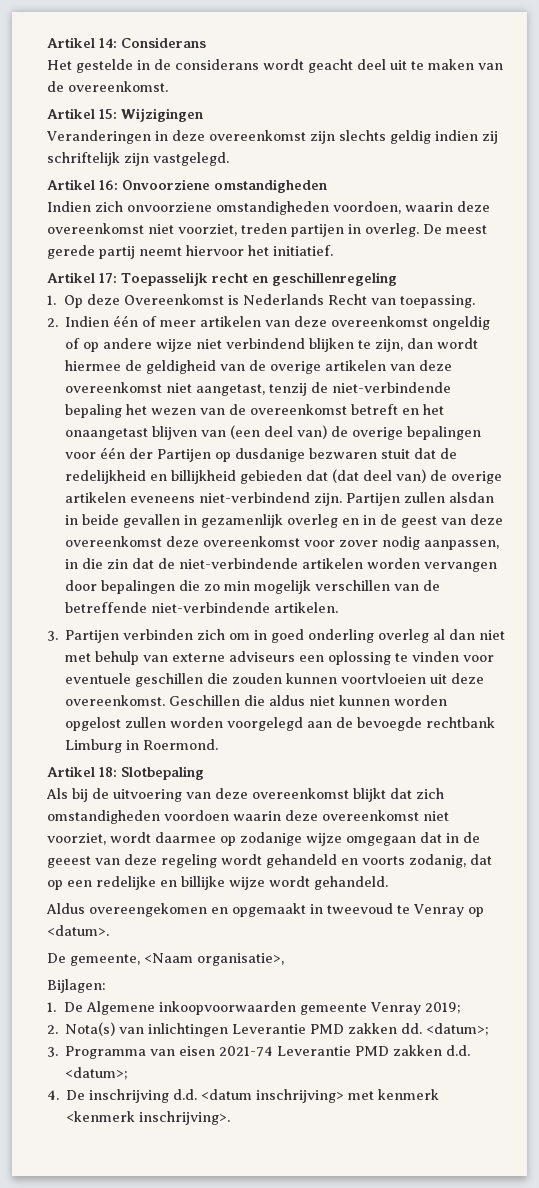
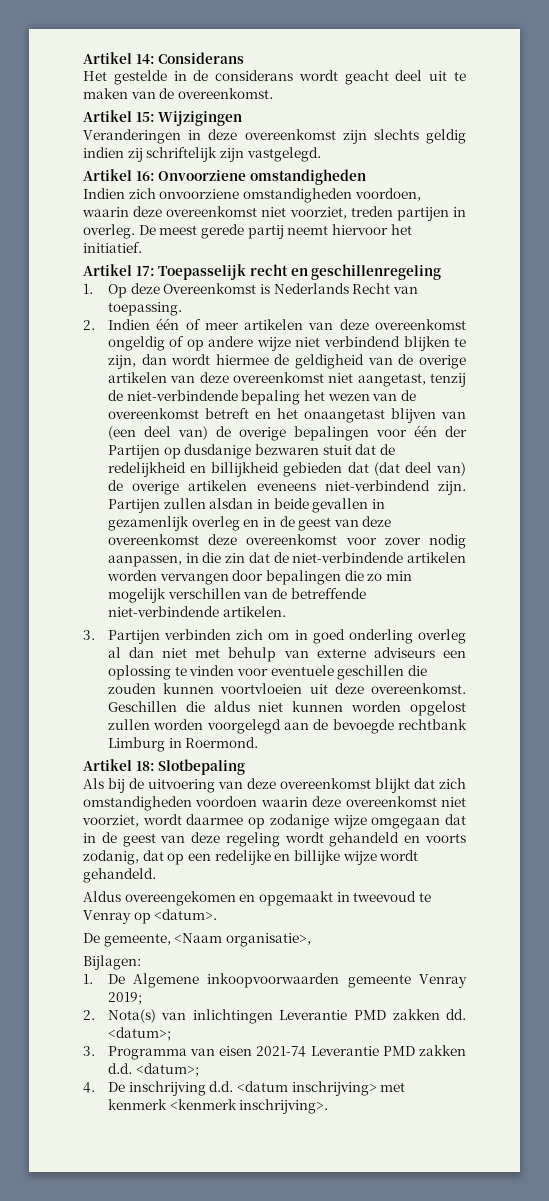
- Als bij de uitvoering van deze overeenkomst blijkt dat zich omstandigheden voordoen waarin deze overeenkomst niet voorziet, wordt daarmee op zodanige wijze omgegaan dat in de geeest van deze regeling wordt gehandeld en voorts zodanig, dat op een redelijke en billijke wijze wordt gehandeld.
+ Als bij de uitvoering van deze overeenkomst blijkt dat zich omstandigheden voordoen waarin deze overeenkomst niet voorziet, wordt daarmee op zodanige wijze omgegaan dat in de geest van deze regeling wordt gehandeld en voorts zodanig, dat op een redelijke en billijke wijze wordt gehandeld.

